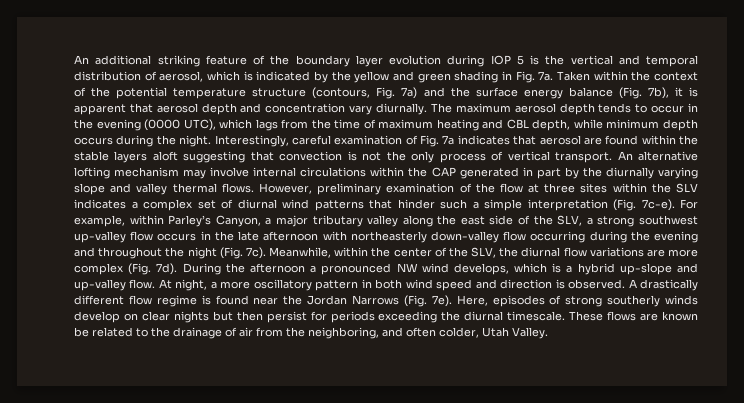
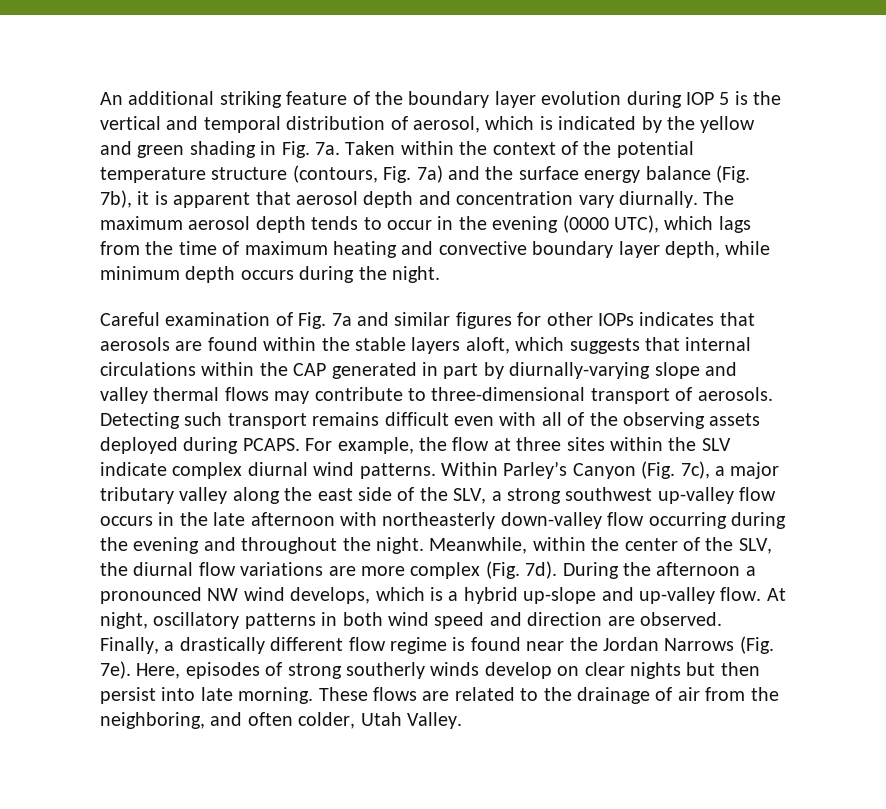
- The maximum aerosol depth tends to occur in the evening (0000 UTC), which lags from the time of maximum heating and CBL depth, while minimum depth occurs during the night. Interestingly, careful examination of Fig. 7a indicates that aerosol are found within the stable layers aloft suggesting that convection is not the only process of vertical transport. An alternative lofting mechanism may involve internal circulations within the CAP generated in part by the diurnally varying slope and valley thermal flows. However, preliminary examination of the flow at three sites within the SLV indicates a complex set of diurnal wind patterns that hinder such a simple interpretation (Fig. 7c-e). For example, within Parley’s Canyon, a major tributary valley along the east side of the SLV, a strong southwest up-valley flow occurs in the late afternoon with northeasterly down-valley flow occurring during the evening and throughout the night (Fig. 7c).
+ The maximum aerosol depth tends to occur in the evening (0000 UTC), which lags from the time of maximum heating and convective boundary layer depth, while minimum depth occurs during the night.
+ Careful examination of Fig. 7a and similar figures for other IOPs indicates that aerosols are found within the stable layers aloft, which suggests that internal circulations within the CAP generated in part by diurnally-varying slope and valley thermal flows may contribute to three-dimensional transport of aerosols. Detecting such transport remains difficult even with all of the observing assets deployed during PCAPS. For example, the flow at three sites within the SLV indicate complex diurnal wind patterns. Within Parley’s Canyon (Fig. 7c), a major tributary valley along the east side of the SLV, a strong southwest up-valley flow occurs in the late afternoon with northeasterly down-valley flow occurring during the evening and throughout the night.
- At night, a more oscillatory pattern in both wind speed and direction is observed. A drastically different flow regime is found near the Jordan Narrows (Fig. 7e).
+ At night, oscillatory patterns in both wind speed and direction are observed. Finally, a drastically different flow regime is found near the Jordan Narrows (Fig. 7e).
- Here, episodes of strong southerly winds develop on clear nights but then persist for periods exceeding the diurnal timescale.
+ Here, episodes of strong southerly winds develop on clear nights but then persist into late morning.
- These flows are known be related to the drainage of air from the neighboring, and often colder, Utah Valley.
+ These flows are related to the drainage of air from the neighboring, and often colder, Utah Valley.

